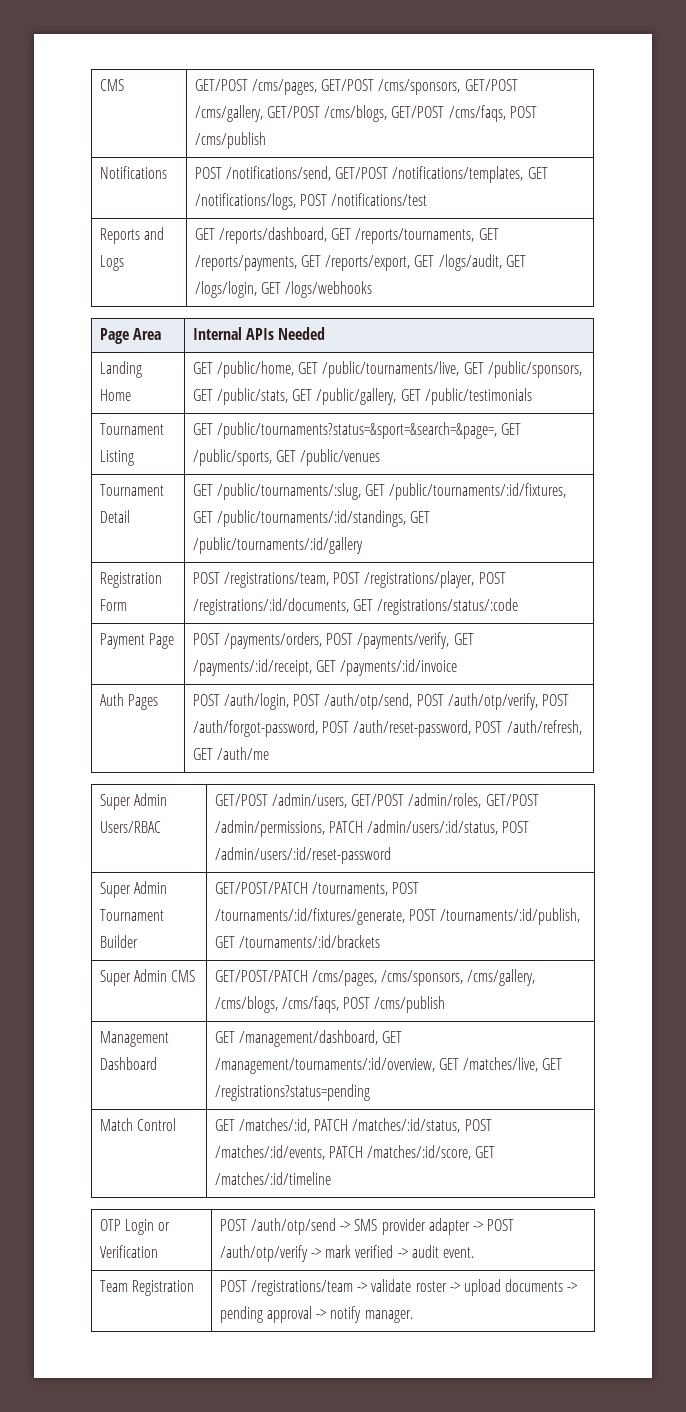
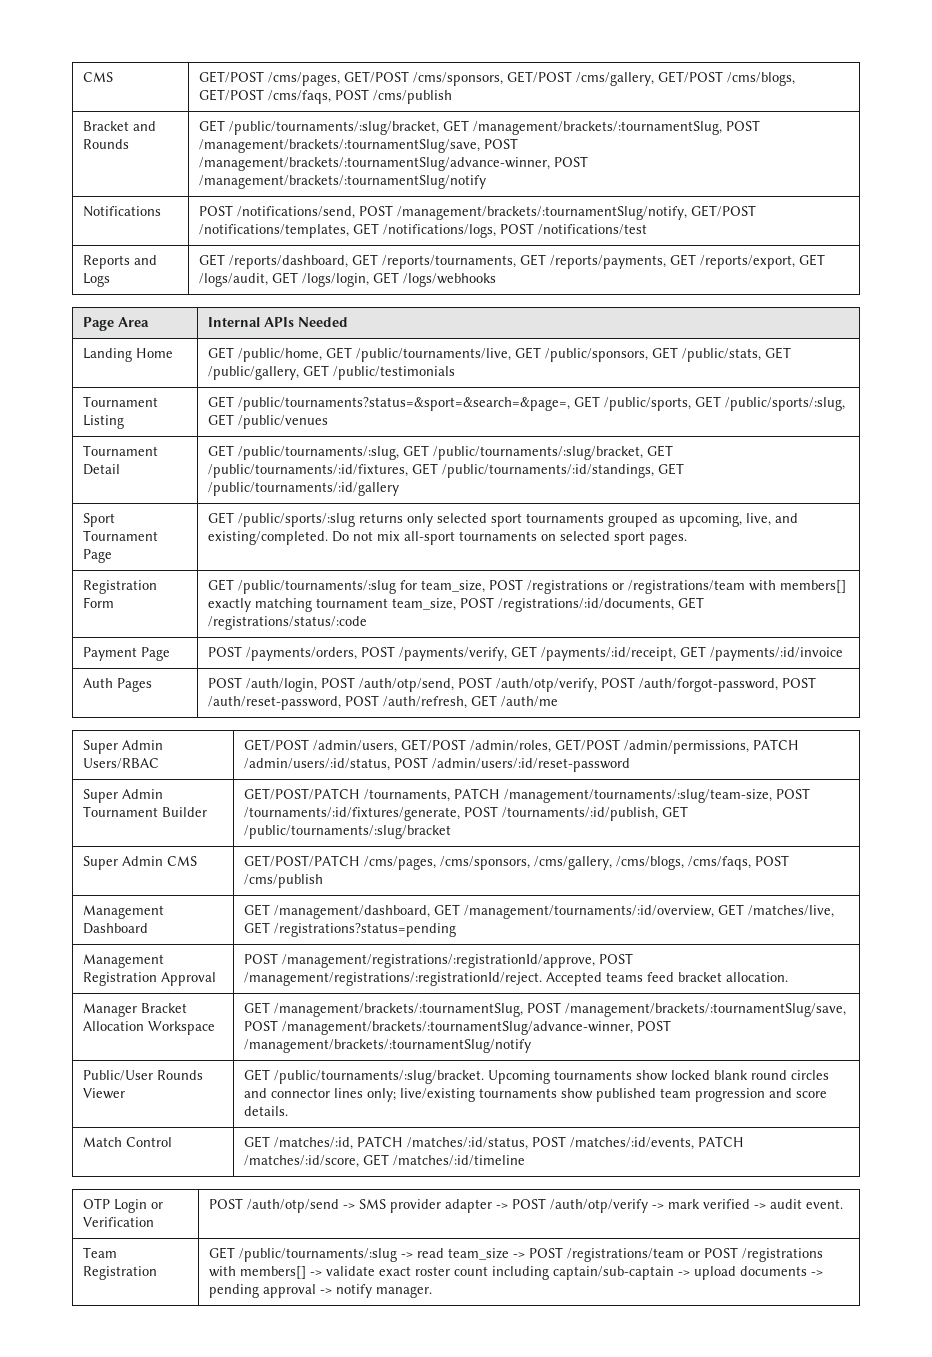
+ Bracket and Rounds | GET /public/tournaments/:slug/bracket, GET /management/brackets/:tournamentSlug, POST /management/brackets/:tournamentSlug/save, POST /management/brackets/:tournamentSlug/advance-winner, POST /management/brackets/:tournamentSlug/notify
- Notifications | POST /notifications/send, GET/POST /notifications/templates, GET /notifications/logs, POST /notifications/test
+ Notifications | POST /notifications/send, POST /management/brackets/:tournamentSlug/notify, GET/POST /notifications/templates, GET /notifications/logs, POST /notifications/test
- Tournament Listing | GET /public/tournaments?status=&sport=&search=&page=, GET /public/sports, GET /public/venues
+ Tournament Listing | GET /public/tournaments?status=&sport=&search=&page=, GET /public/sports, GET /public/sports/:slug, GET /public/venues
- Tournament Detail | GET /public/tournaments/:slug, GET /public/tournaments/:id/fixtures, GET /public/tournaments/:id/standings, GET /public/tournaments/:id/gallery
+ Tournament Detail | GET /public/tournaments/:slug, GET /public/tournaments/:slug/bracket, GET /public/tournaments/:id/fixtures, GET /public/tournaments/:id/standings, GET /public/tournaments/:id/gallery
- Registration Form | POST /registrations/team, POST /registrations/player, POST /registrations/:id/documents, GET /registrations/status/:code
+ Sport Tournament Page | GET /public/sports/:slug returns only selected sport tournaments grouped as upcoming, live, and existing/completed. Do not mix all-sport tournaments on selected sport pages.
+ Registration Form | GET /public/tournaments/:slug for team_size, POST /registrations or /registrations/team with members[] exactly matching tournament team_size, POST /registrations/:id/documents, GET /registrations/status/:code
- Super Admin Tournament Builder | GET/POST/PATCH /tournaments, POST /tournaments/:id/fixtures/generate, POST /tournaments/:id/publish, GET /tournaments/:id/brackets
+ Super Admin Tournament Builder | GET/POST/PATCH /tournaments, PATCH /management/tournaments/:slug/team-size, POST /tournaments/:id/fixtures/generate, POST /tournaments/:id/publish, GET /public/tournaments/:slug/bracket
+ Management Registration Approval | POST /management/registrations/:registrationId/approve, POST /management/registrations/:registrationId/reject. Accepted teams feed bracket allocation.
+ Manager Bracket Allocation Workspace | GET /management/brackets/:tournamentSlug, POST /management/brackets/:tournamentSlug/save, POST /management/brackets/:tournamentSlug/advance-winner, POST /management/brackets/:tournamentSlug/notify
+ Public/User Rounds Viewer | GET /public/tournaments/:slug/bracket. Upcoming tournaments show locked blank round circles and connector lines only; live/existing tournaments show published team progression and score details.
- Team Registration | POST /registrations/team -> validate roster -> upload documents -> pending approval -> notify manager.
+ Team Registration | GET /public/tournaments/:slug -> read team_size -> POST /registrations/team or POST /registrations with members[] -> validate exact roster count including captain/sub-captain -> upload documents -> pending approval -> notify manager.

